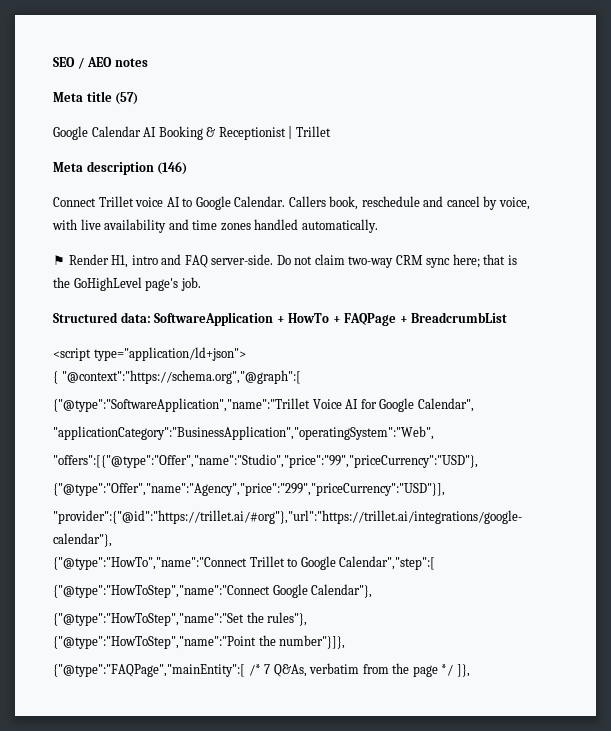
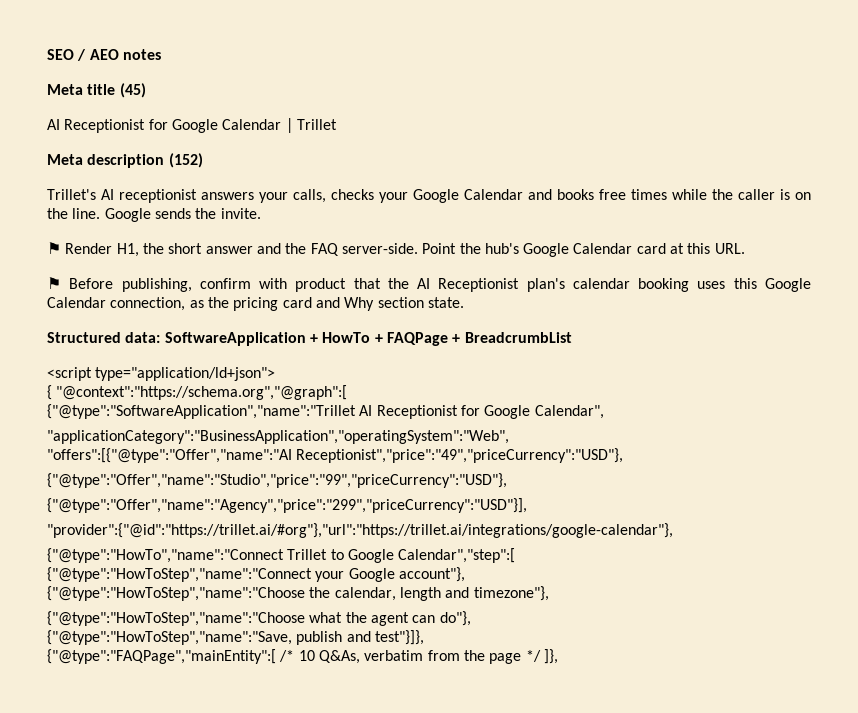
- Meta title (57)
- Google Calendar AI Booking & Receptionist | Trillet
- Meta description (146)
- Connect Trillet voice AI to Google Calendar. Callers book, reschedule and cancel by voice, with live availability and time zones handled automatically.
- ⚑ Render H1, intro and FAQ server-side. Do not claim two-way CRM sync here; that is the GoHighLevel page's job.
+ Meta title (45)
+ AI Receptionist for Google Calendar | Trillet
+ Meta description (152)
+ Trillet's AI receptionist answers your calls, checks your Google Calendar and books free times while the caller is on the line. Google sends the invite.
+ ⚑ Render H1, the short answer and the FAQ server-side. Point the hub's Google Calendar card at this URL.
+ ⚑ Before publishing, confirm with product that the AI Receptionist plan's calendar booking uses this Google Calendar connection, as the pricing card and Why section state.
- {"@type":"SoftwareApplication","name":"Trillet Voice AI for Google Calendar",
+ {"@type":"SoftwareApplication","name":"Trillet AI Receptionist for Google Calendar",
- "offers":[{"@type":"Offer","name":"Studio","price":"99","priceCurrency":"USD"},
+ "offers":[{"@type":"Offer","name":"AI Receptionist","price":"49","priceCurrency":"USD"},
+ {"@type":"Offer","name":"Studio","price":"99","priceCurrency":"USD"},
- {"@type":"HowToStep","name":"Connect Google Calendar"},
- {"@type":"HowToStep","name":"Set the rules"},
- {"@type":"HowToStep","name":"Point the number"}]},
+ {"@type":"HowToStep","name":"Connect your Google account"},
+ {"@type":"HowToStep","name":"Choose the calendar, length and timezone"},
+ {"@type":"HowToStep","name":"Choose what the agent can do"},
+ {"@type":"HowToStep","name":"Save, publish and test"}]},
- {"@type":"FAQPage","mainEntity":[ /* 7 Q&As, verbatim from the page */ ]},
+ {"@type":"FAQPage","mainEntity":[ /* 10 Q&As, verbatim from the page */ ]},

